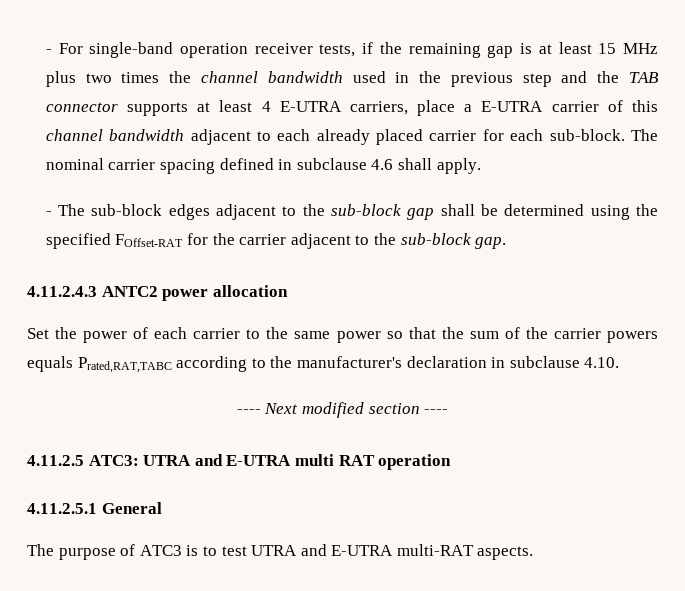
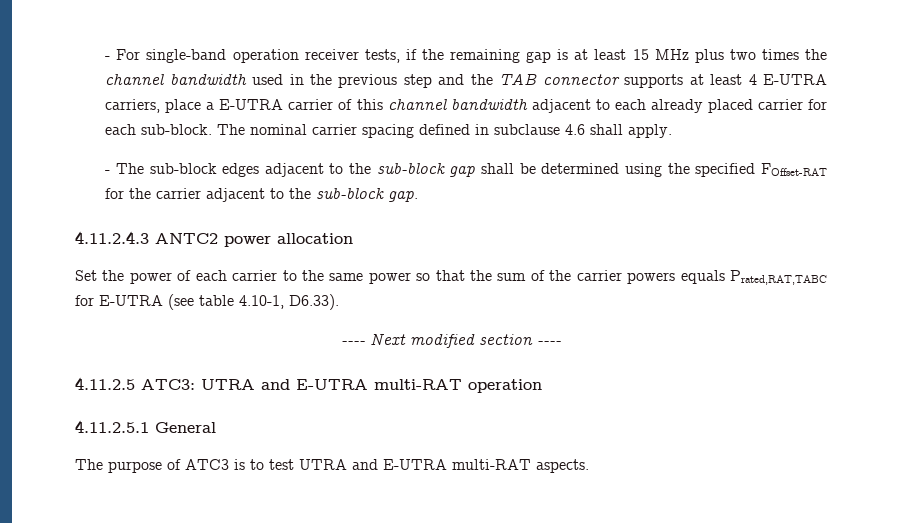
- Set the power of each carrier to the same power so that the sum of the carrier powers equals Prated,RAT,TABC according to the manufacturer's declaration in subclause 4.10.
+ Set the power of each carrier to the same power so that the sum of the carrier powers equals Prated,RAT,TABC for E-UTRA (see table 4.10-1, D6.33).
- 4.11.2.5 ATC3: UTRA and E-UTRA multi RAT operation
+ 4.11.2.5 ATC3: UTRA and E-UTRA multi-RAT operation

